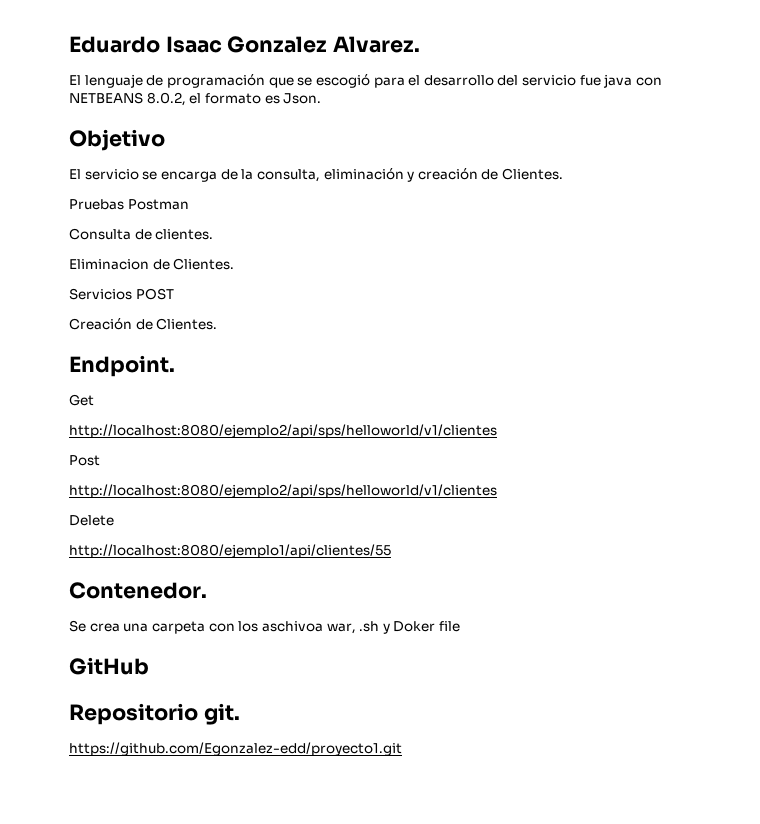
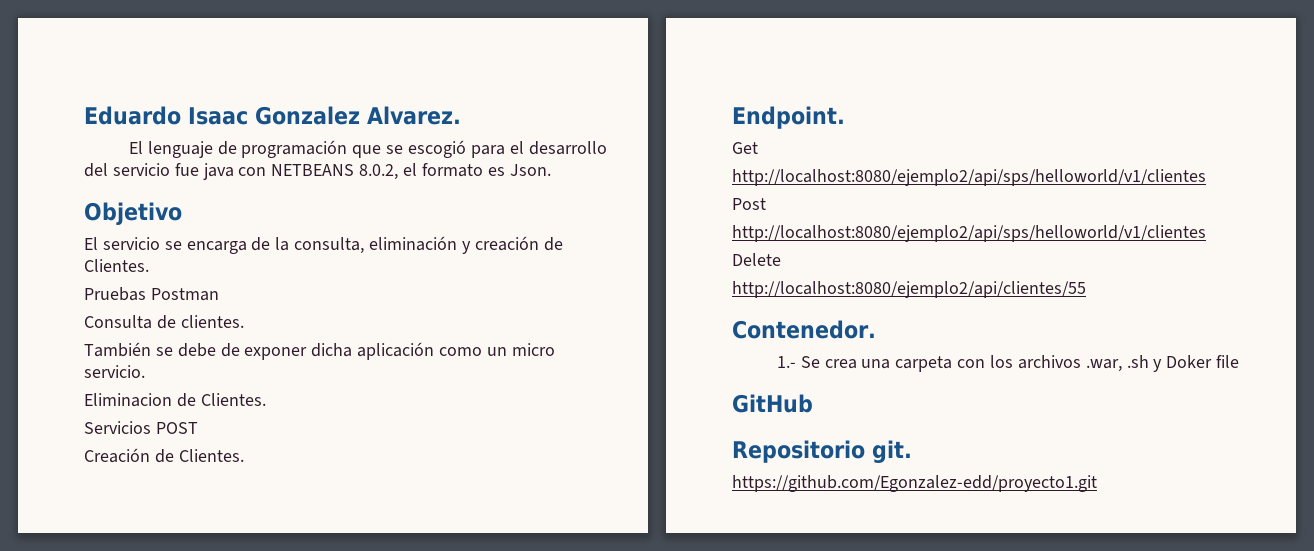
+ También se debe de exponer dicha aplicación como un micro servicio.
- http://localhost:8080/ejemplo1/api/clientes/55
+ http://localhost:8080/ejemplo2/api/clientes/55
- Se crea una carpeta con los aschivoa war, .sh y Doker file
+ 1.- Se crea una carpeta con los archivos .war, .sh y Doker file

